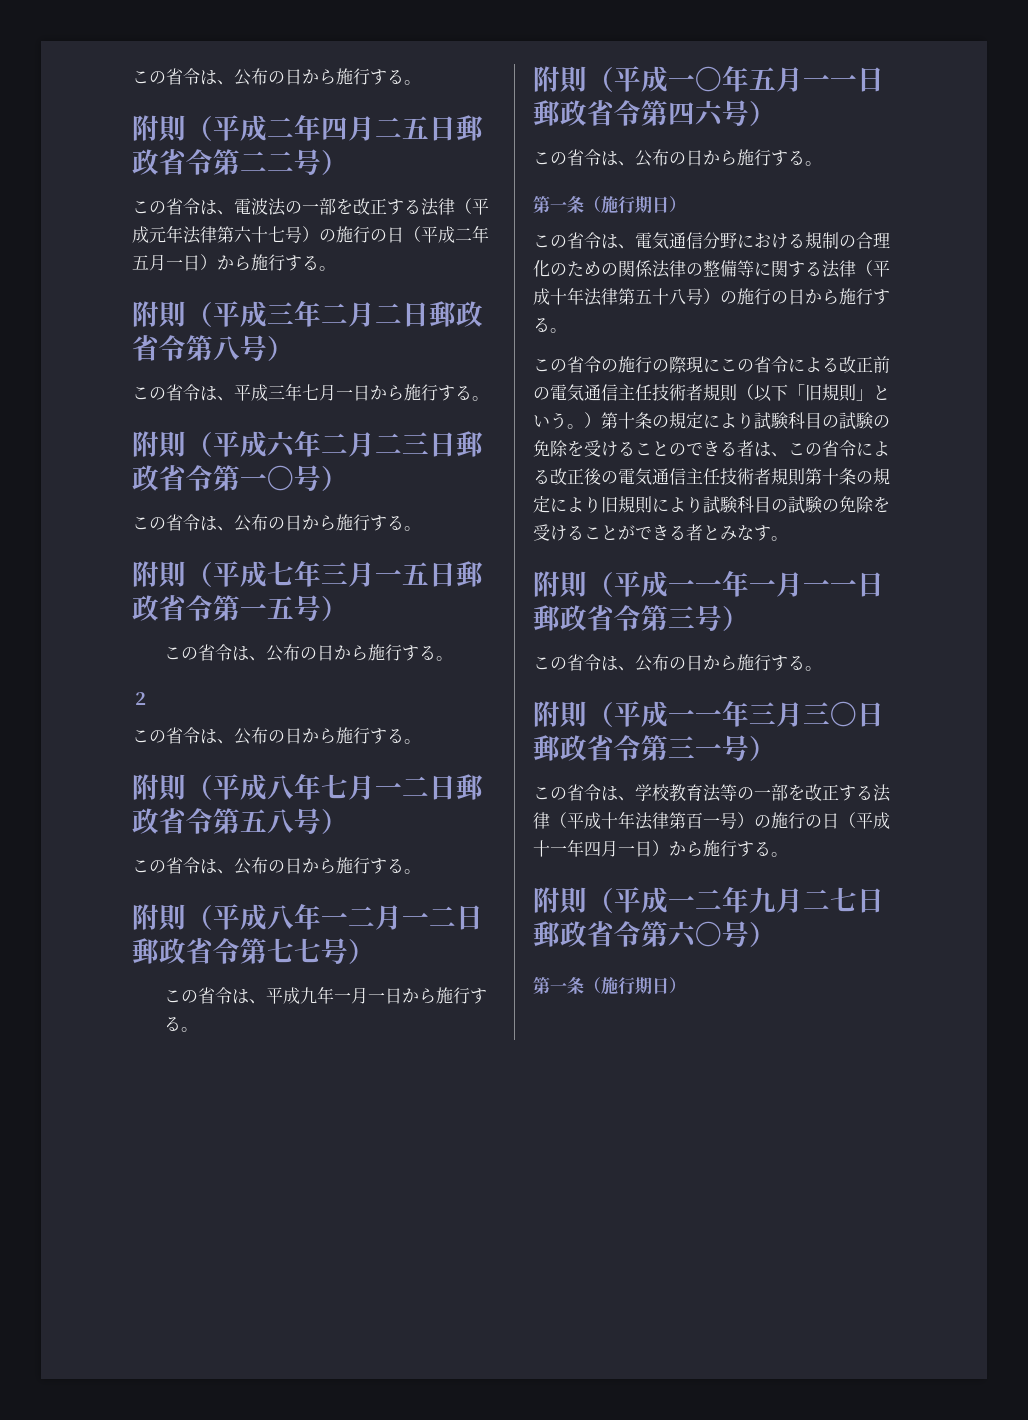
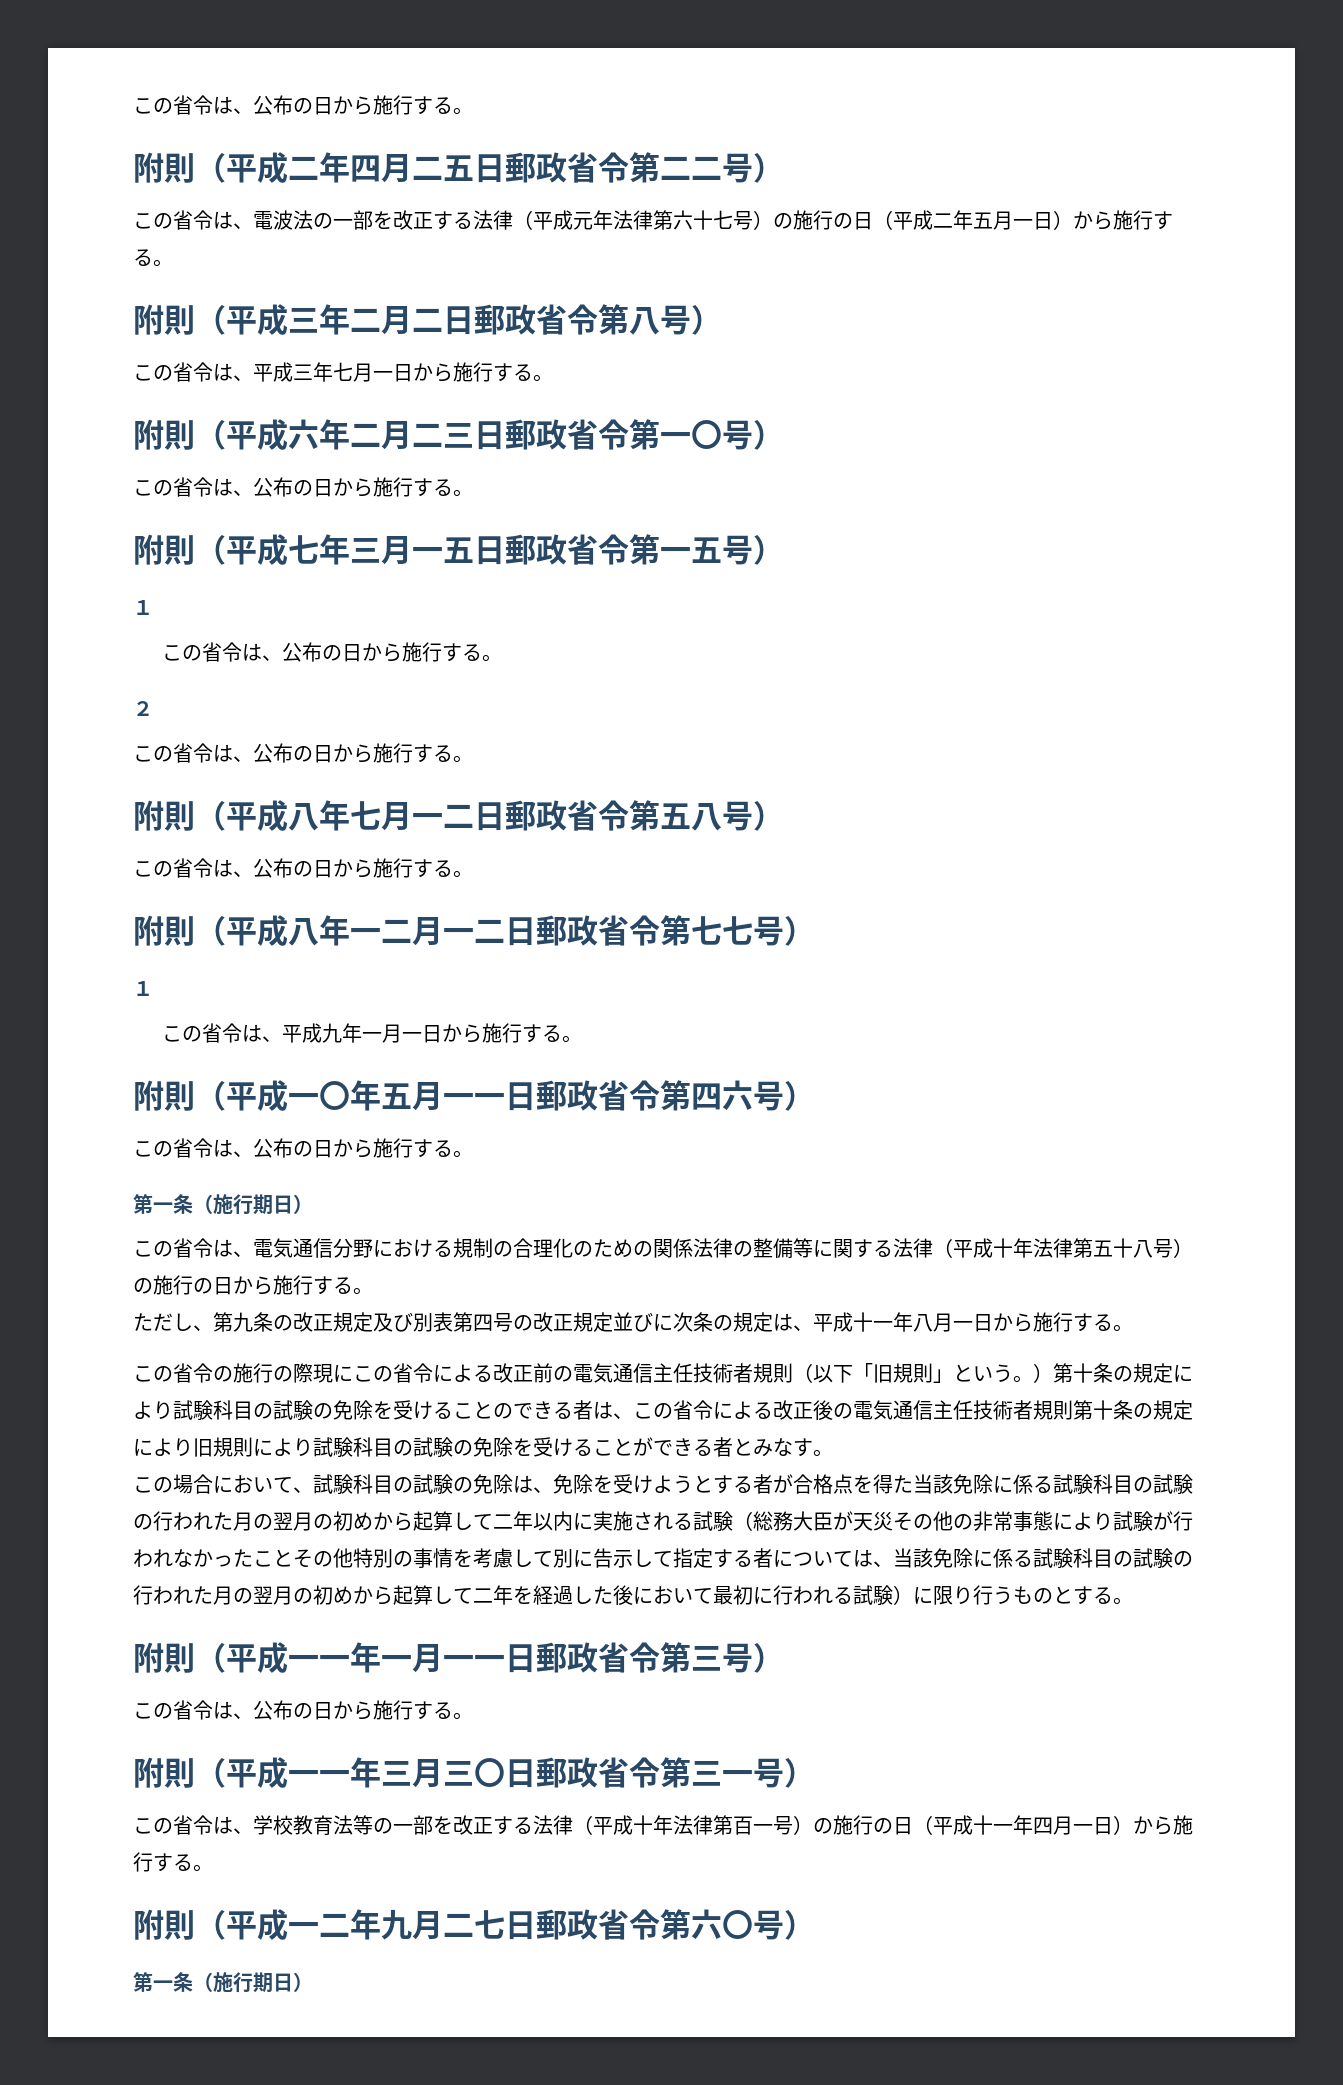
  附則（平成七年三月一五日郵政省令第一五号）
+ １
  附則（平成八年一二月一二日郵政省令第七七号）
+ １
+ ただし、第九条の改正規定及び別表第四号の改正規定並びに次条の規定は、平成十一年八月一日から施行する。
+ この場合において、試験科目の試験の免除は、免除を受けようとする者が合格点を得た当該免除に係る試験科目の試験の行われた月の翌月の初めから起算して二年以内に実施される試験（総務大臣が天災その他の非常事態により試験が行われなかったことその他特別の事情を考慮して別に告示して指定する者については、当該免除に係る試験科目の試験の行われた月の翌月の初めから起算して二年を経過した後において最初に行われる試験）に限り行うものとする。

